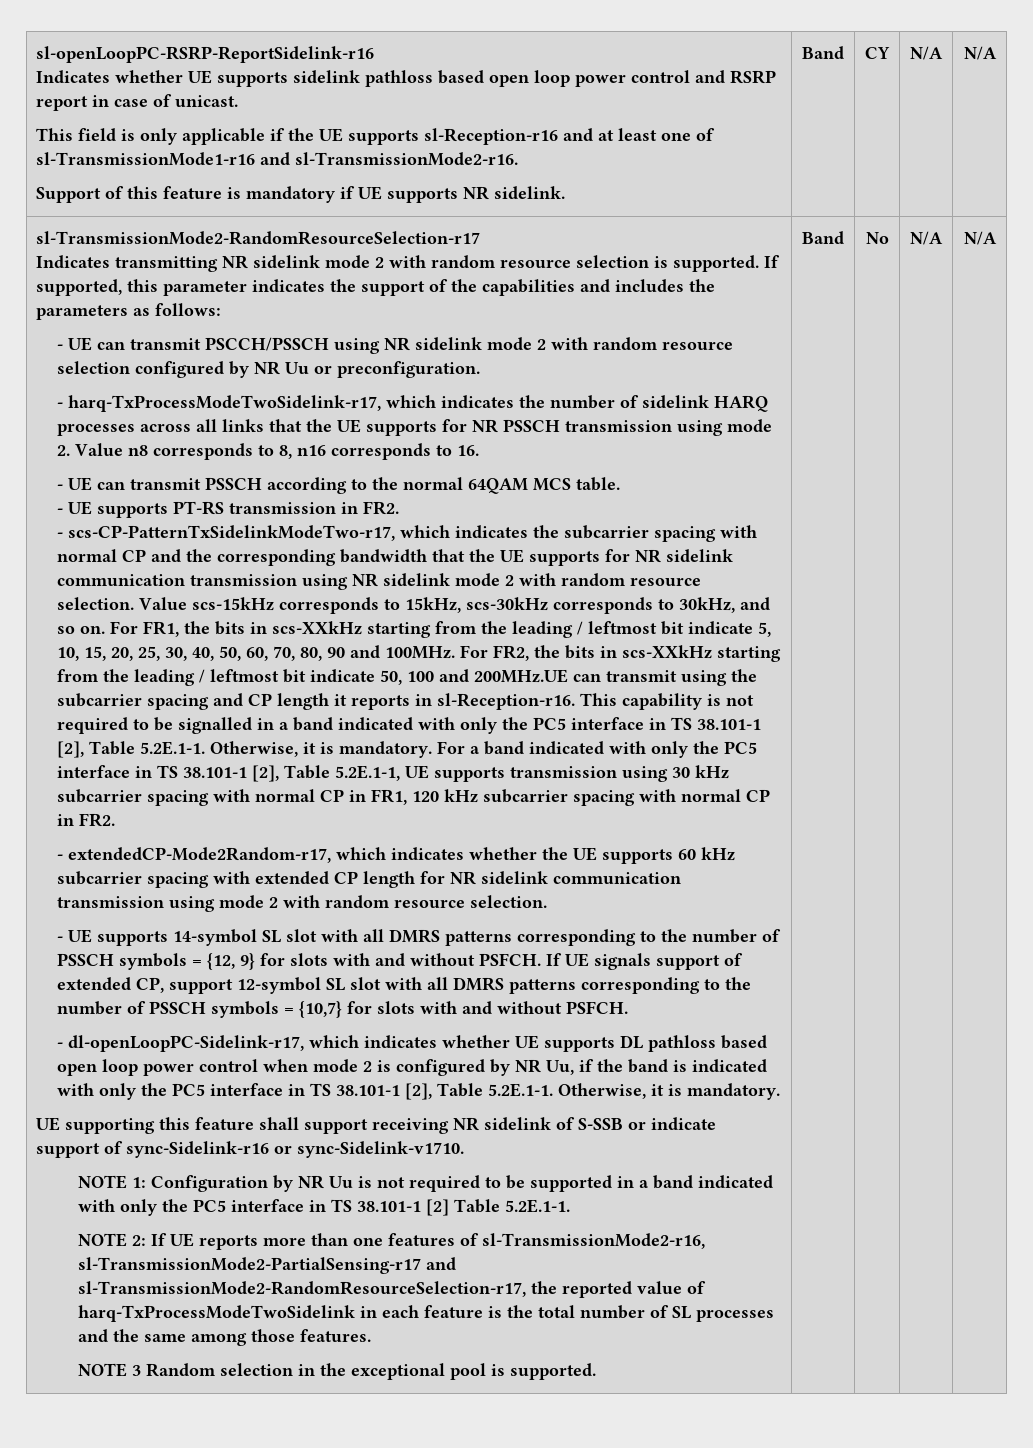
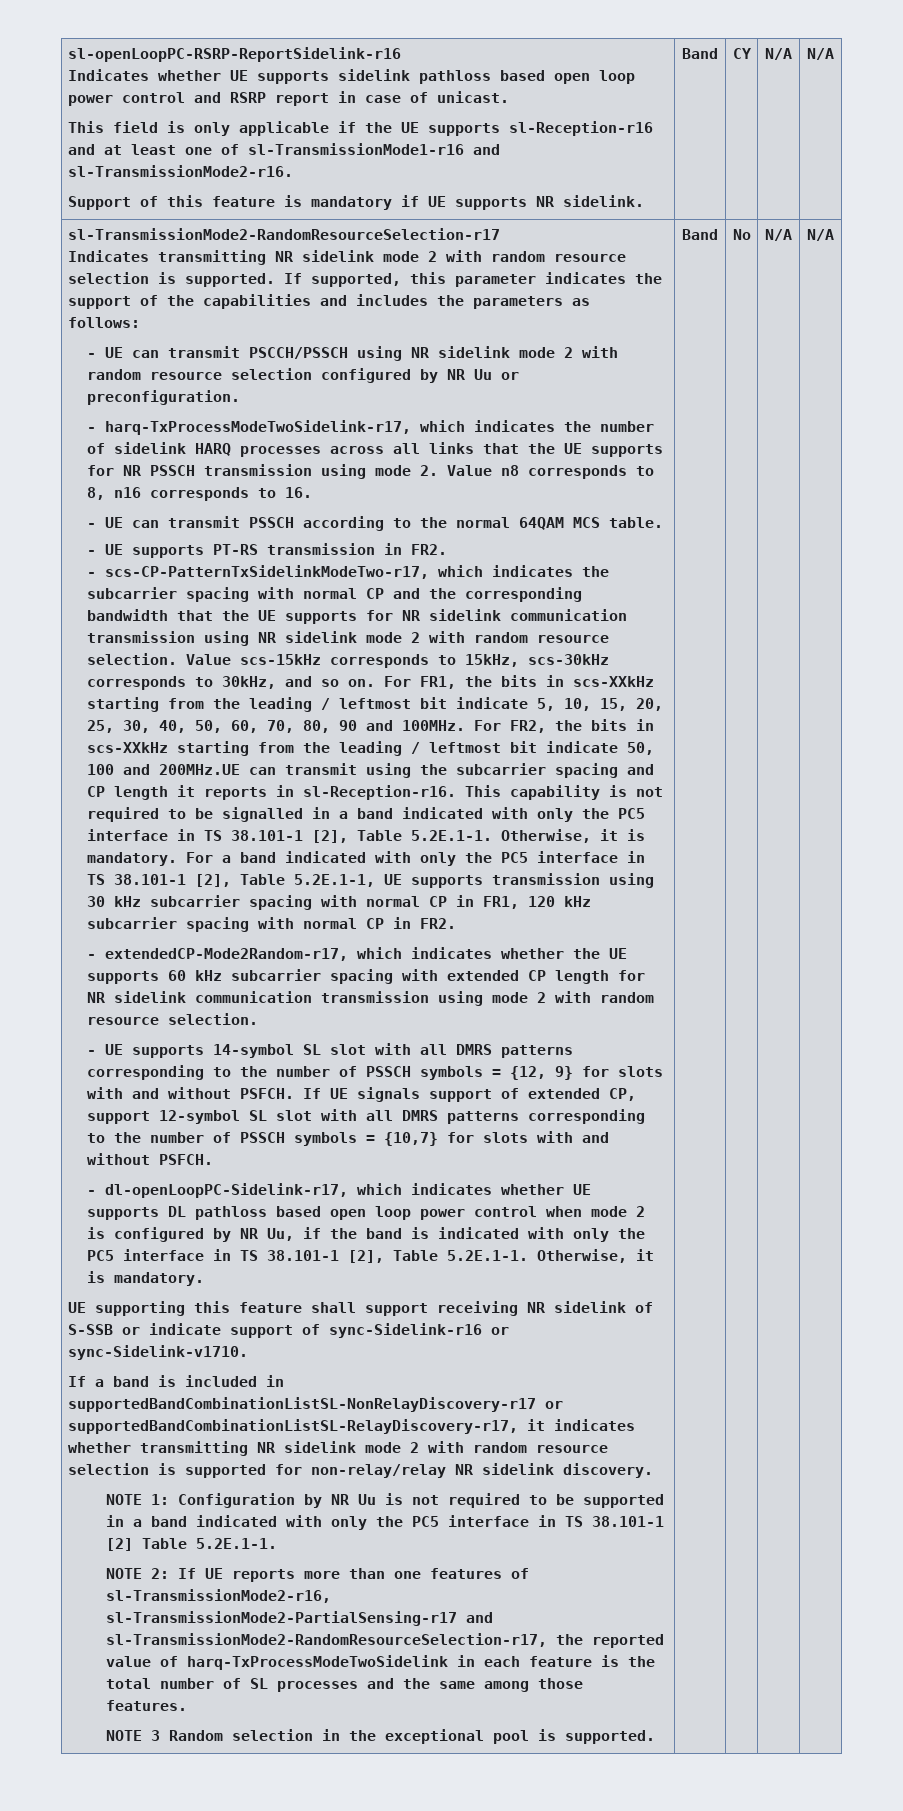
+ If a band is included in supportedBandCombinationListSL-NonRelayDiscovery-r17 or supportedBandCombinationListSL-RelayDiscovery-r17, it indicates whether transmitting NR sidelink mode 2 with random resource selection is supported for non-relay/relay NR sidelink discovery.

